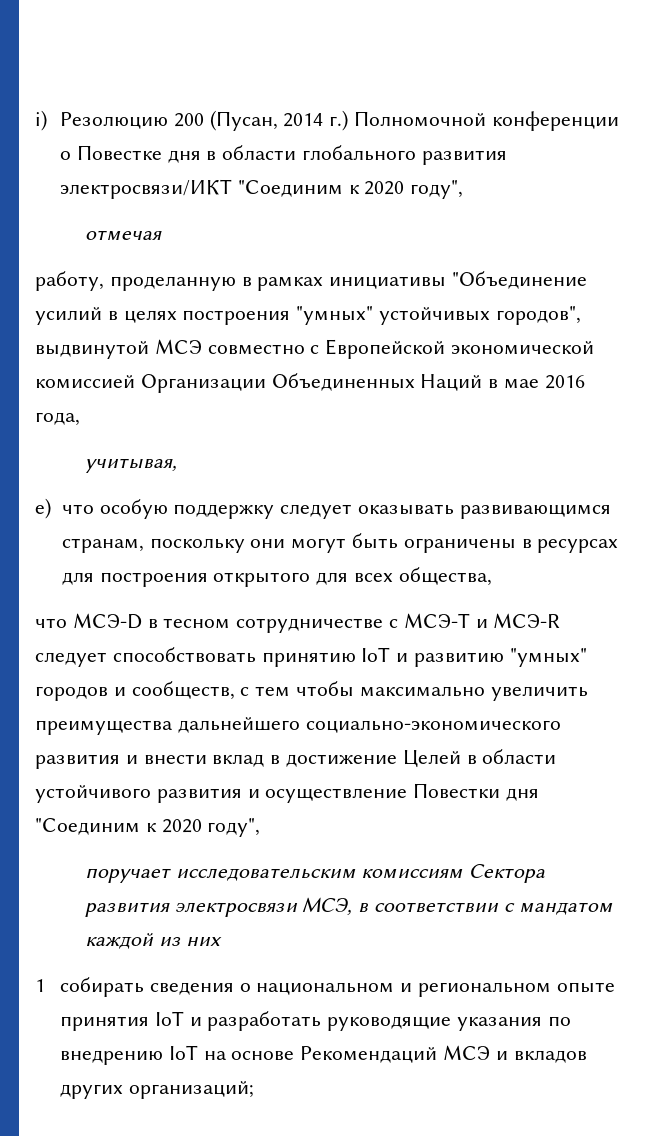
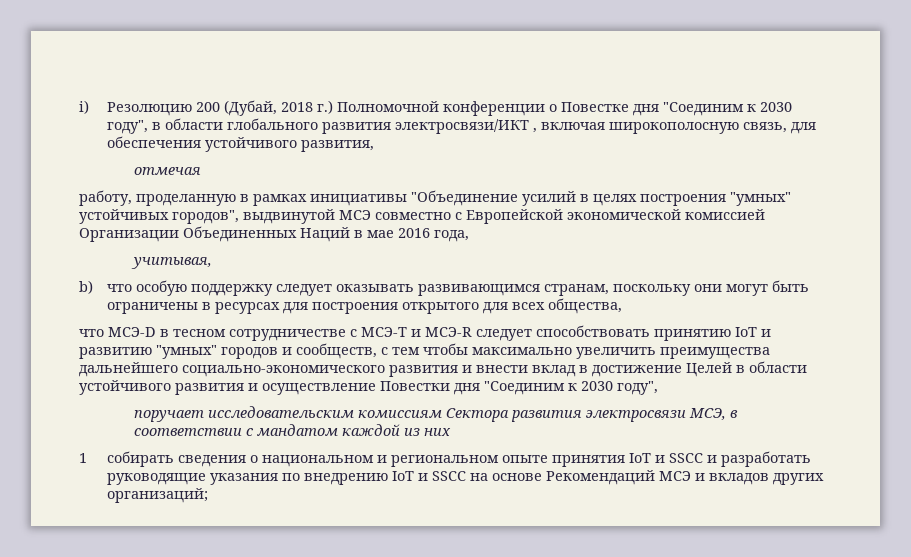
- i) Резолюцию 200 (Пусан, 2014 г.) Полномочной конференции о Повестке дня в области глобального развития электросвязи/ИКТ "Соединим к 2020 году",
+ i) Резолюцию 200 (Дубай, 2018 г.) Полномочной конференции о Повестке дня "Соединим к 2030 году", в области глобального развития электросвязи/ИКТ , включая широкополосную связь, для обеспечения устойчивого развития,
- e) что особую поддержку следует оказывать развивающимся странам, поскольку они могут быть ограничены в ресурсах для построения открытого для всех общества,
+ b) что особую поддержку следует оказывать развивающимся странам, поскольку они могут быть ограничены в ресурсах для построения открытого для всех общества,
- что МСЭ-D в тесном сотрудничестве с МСЭ-T и МСЭ-R следует способствовать принятию IoT и развитию "умных" городов и сообществ, с тем чтобы максимально увеличить преимущества дальнейшего социально-экономического развития и внести вклад в достижение Целей в области устойчивого развития и осуществление Повестки дня "Соединим к 2020 году",
+ что МСЭ-D в тесном сотрудничестве с МСЭ-T и МСЭ-R следует способствовать принятию IoT и развитию "умных" городов и сообществ, с тем чтобы максимально увеличить преимущества дальнейшего социально-экономического развития и внести вклад в достижение Целей в области устойчивого развития и осуществление Повестки дня "Соединим к 2030 году",
- 1 собирать сведения о национальном и региональном опыте принятия IoT и разработать руководящие указания по внедрению IoT на основе Рекомендаций МСЭ и вкладов других организаций;
+ 1 собирать сведения о национальном и региональном опыте принятия IoT и SSCC и разработать руководящие указания по внедрению IoT и SSCC на основе Рекомендаций МСЭ и вкладов других организаций;

